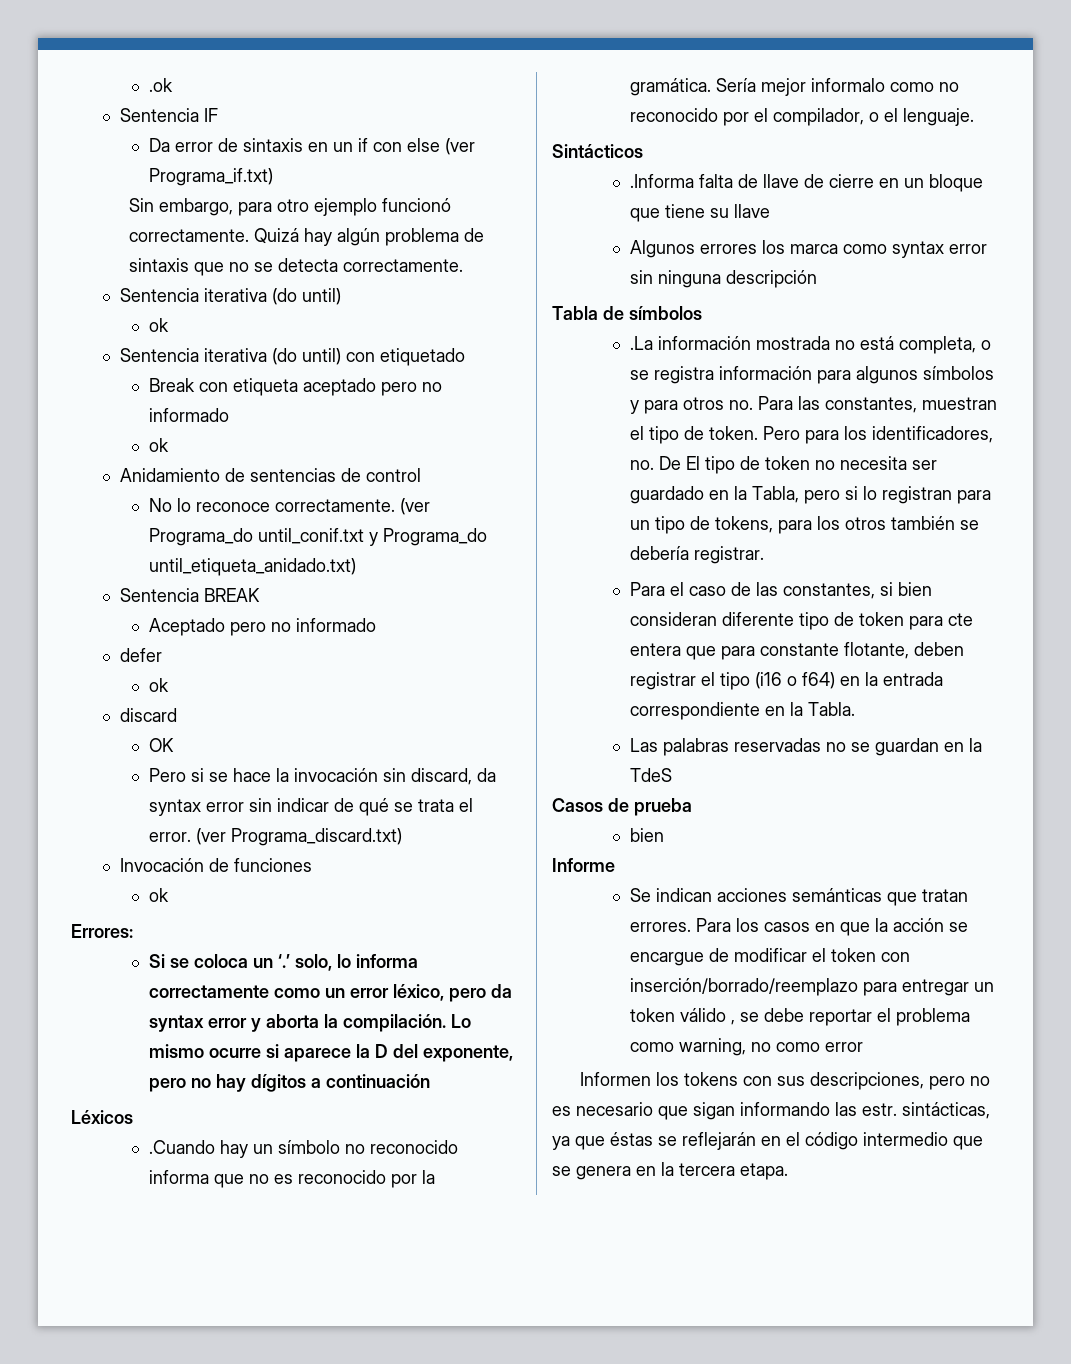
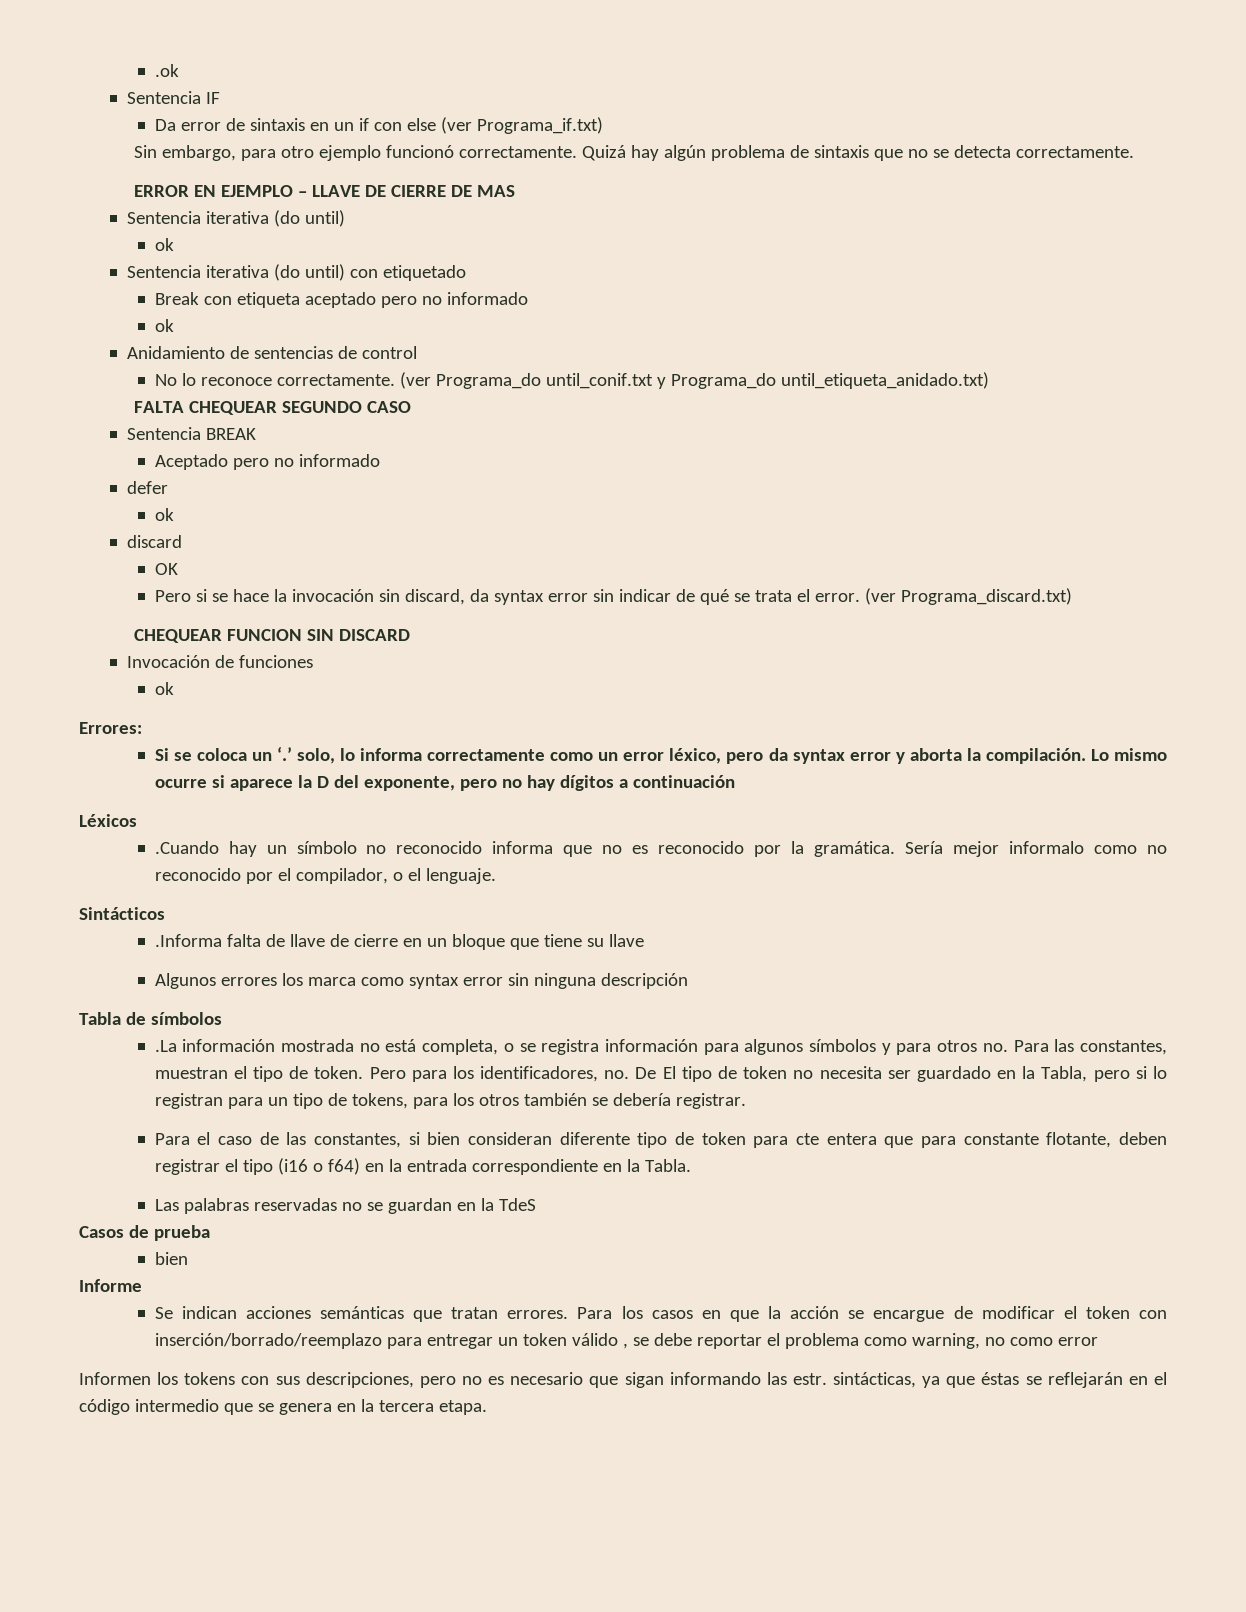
+ ERROR EN EJEMPLO – LLAVE DE CIERRE DE MAS
+ FALTA CHEQUEAR SEGUNDO CASO
+ CHEQUEAR FUNCION SIN DISCARD

